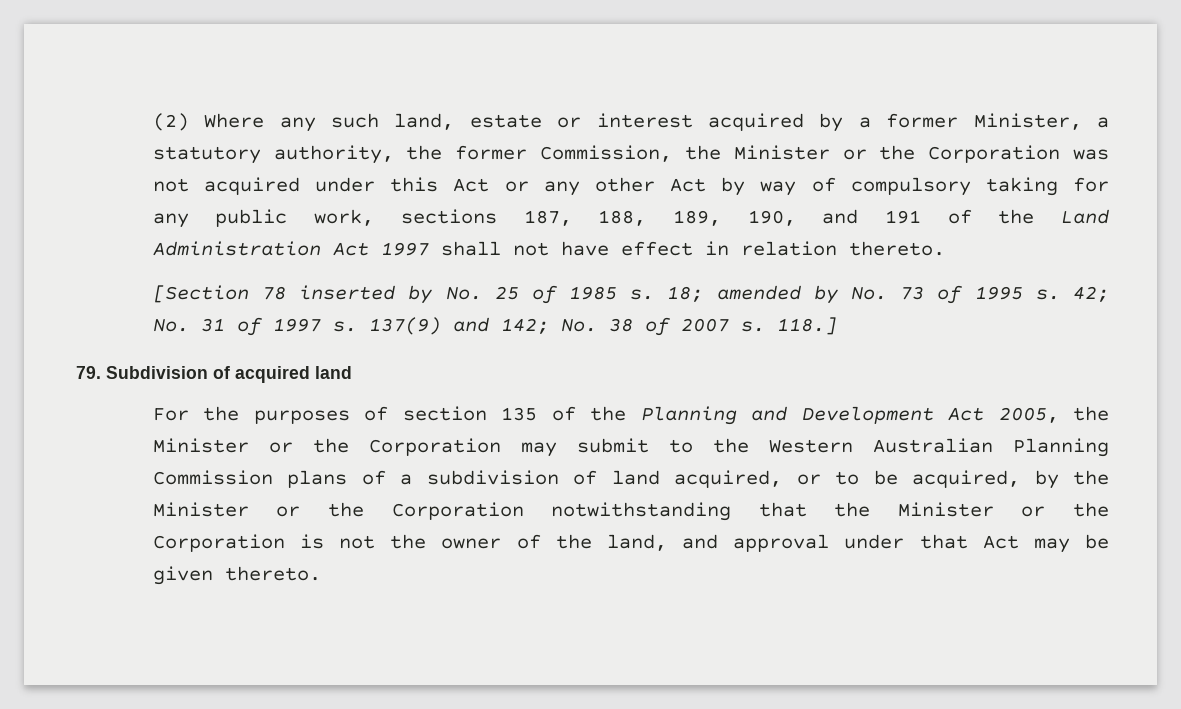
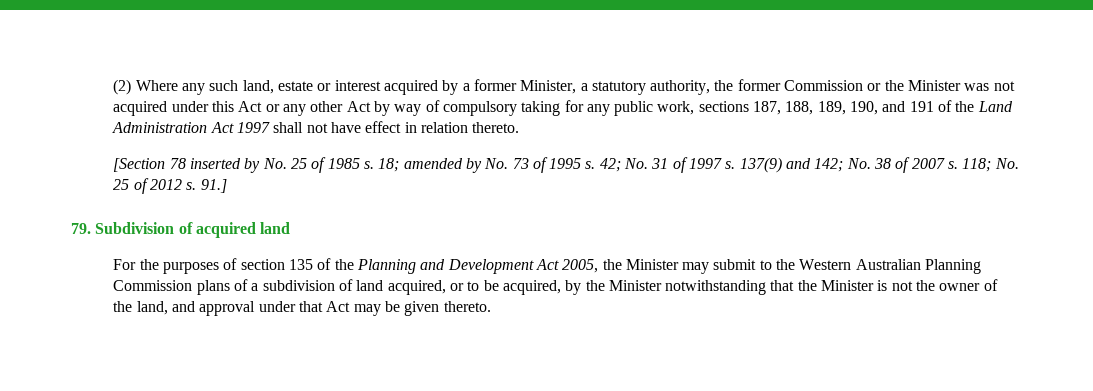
- (2) Where any such land, estate or interest acquired by a former Minister, a statutory authority, the former Commission, the Minister or the Corporation was not acquired under this Act or any other Act by way of compulsory taking for any public work, sections 187, 188, 189, 190, and 191 of the Land Administration Act 1997 shall not have effect in relation thereto.
+ (2) Where any such land, estate or interest acquired by a former Minister, a statutory authority, the former Commission or the Minister was not acquired under this Act or any other Act by way of compulsory taking for any public work, sections 187, 188, 189, 190, and 191 of the Land Administration Act 1997 shall not have effect in relation thereto.
- 118.]
+ 118; No. 25 of 2012 s. 91.]
- For the purposes of section 135 of the Planning and Development Act 2005, the Minister or the Corporation may submit to the Western Australian Planning Commission plans of a subdivision of land acquired, or to be acquired, by the Minister or the Corporation notwithstanding that the Minister or the Corporation is not the owner of the land, and approval under that Act may be given thereto.
+ For the purposes of section 135 of the Planning and Development Act 2005, the Minister may submit to the Western Australian Planning Commission plans of a subdivision of land acquired, or to be acquired, by the Minister notwithstanding that the Minister is not the owner of the land, and approval under that Act may be given thereto.

